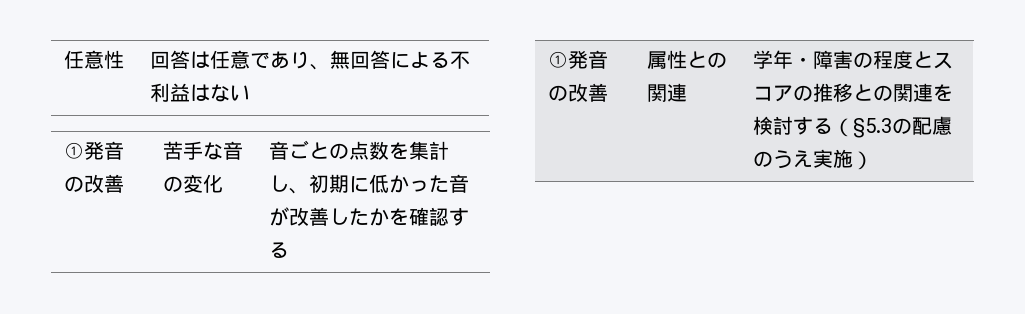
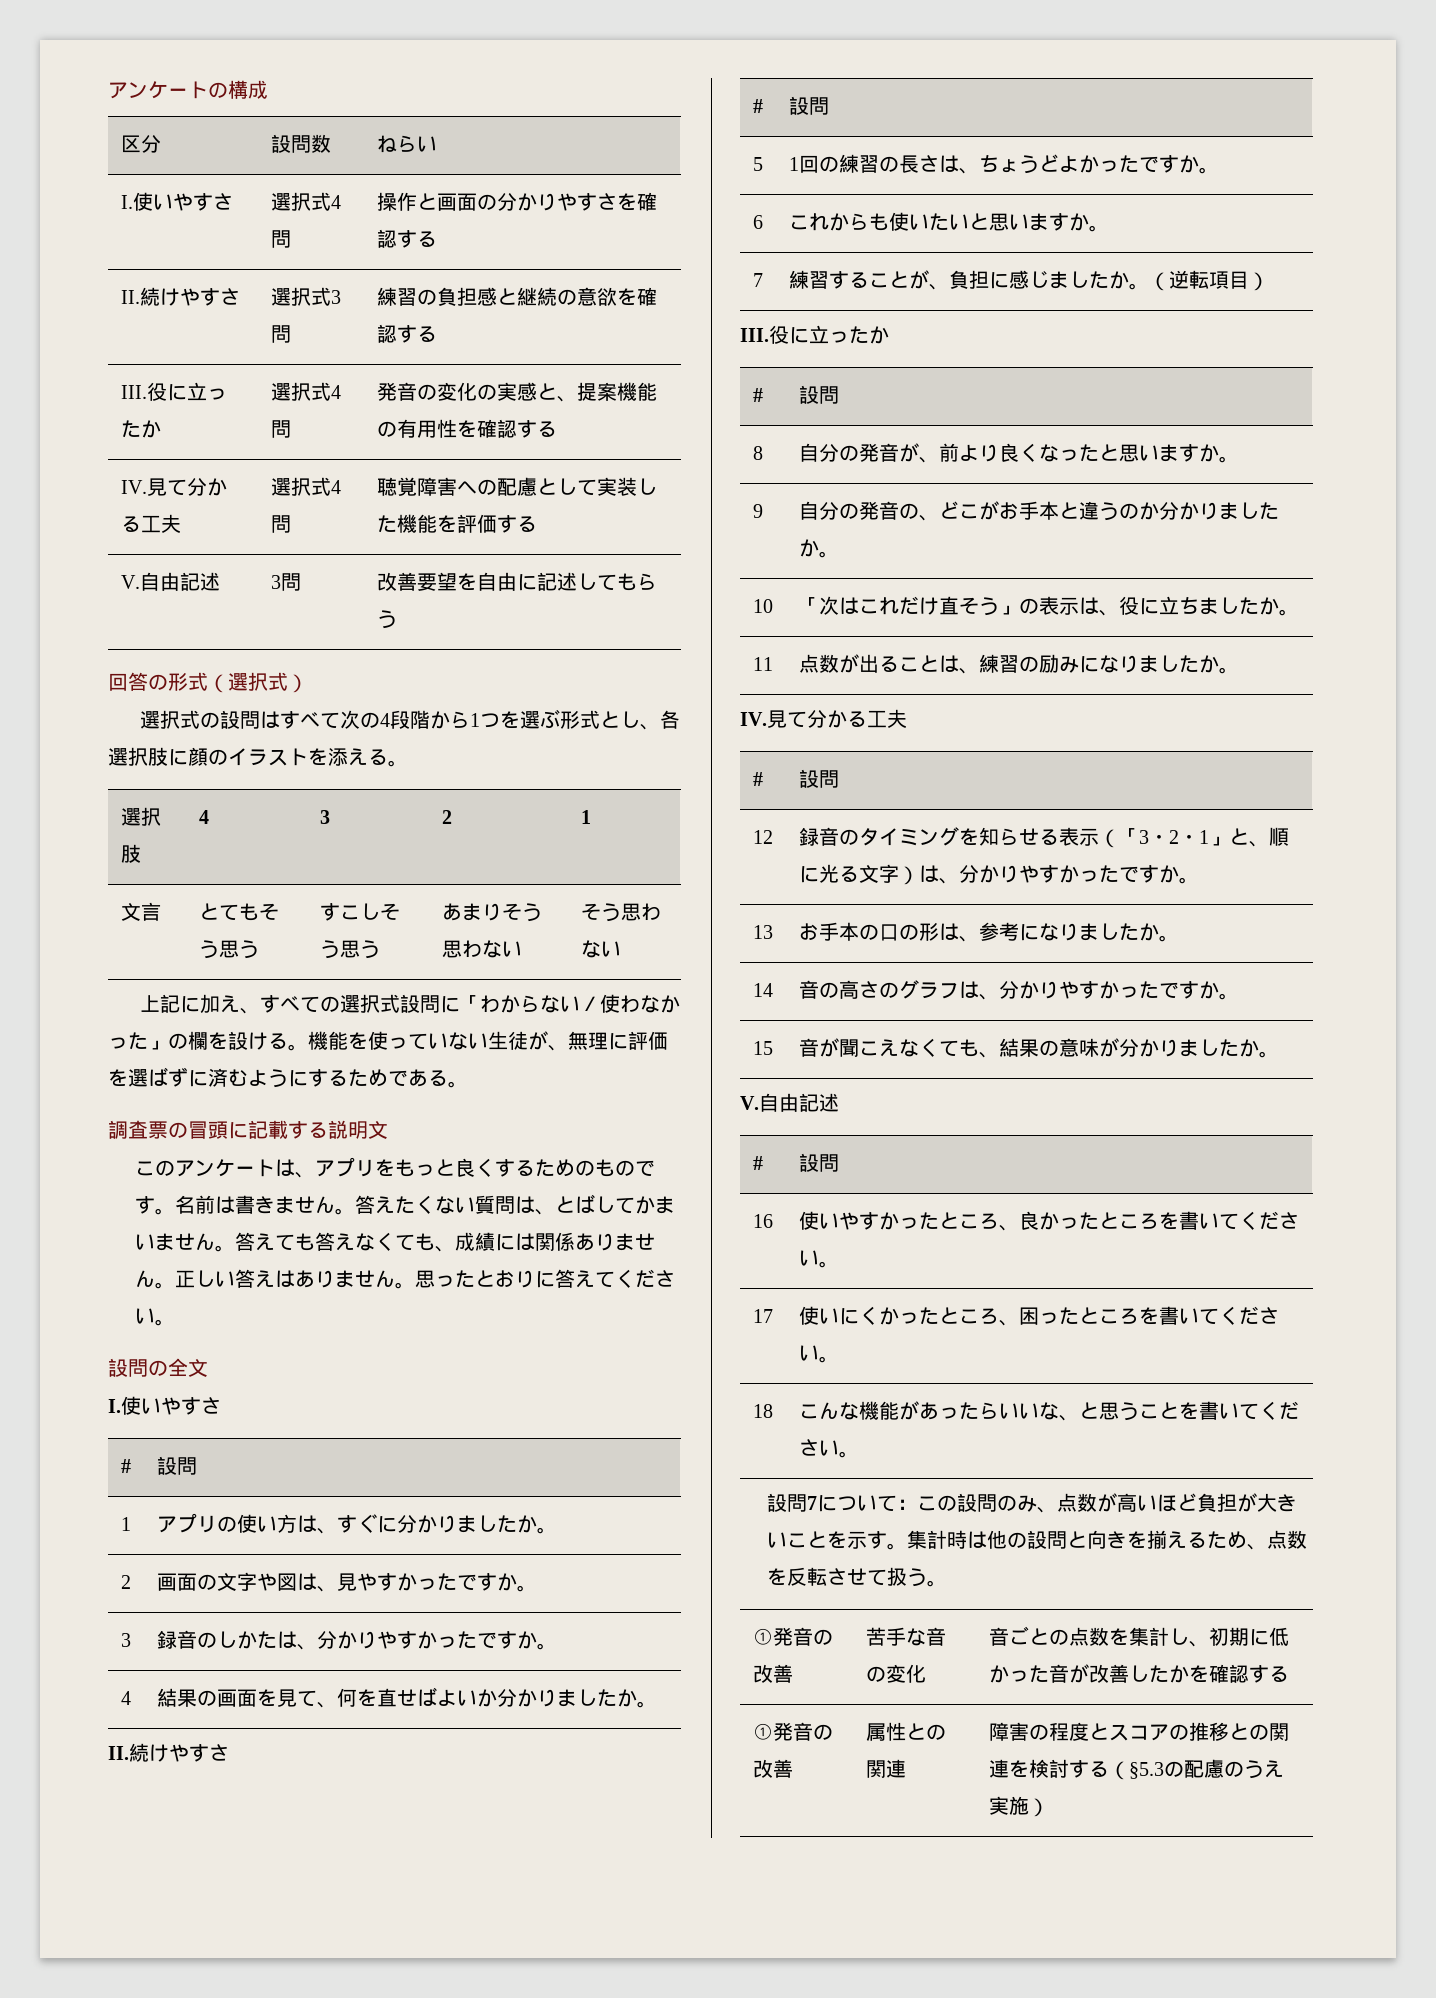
- 任意性 | 回答は任意であり、無回答による不利益はない
+ アンケートの構成
+ 区分 | 設問数 | ねらい
+ I.使いやすさ | 選択式4問 | 操作と画面の分かりやすさを確認する
+ II.続けやすさ | 選択式3問 | 練習の負担感と継続の意欲を確認する
+ III.役に立ったか | 選択式4問 | 発音の変化の実感と、提案機能の有用性を確認する
+ IV.見て分かる工夫 | 選択式4問 | 聴覚障害への配慮として実装した機能を評価する
+ V.自由記述 | 3問 | 改善要望を自由に記述してもらう
+ 回答の形式（選択式）
+ 選択式の設問はすべて次の4段階から1つを選ぶ形式とし、各選択肢に顔のイラストを添える。
+ 選択肢 | 4 | 3 | 2 | 1
+ 文言 | とてもそう思う | すこしそう思う | あまりそう思わない | そう思わない
+ 上記に加え、すべての選択式設問に「わからない／使わなかった」の欄を設ける。機能を使っていない生徒が、無理に評価を選ばずに済むようにするためである。
+ 調査票の冒頭に記載する説明文
+ このアンケートは、アプリをもっと良くするためのものです。名前は書きません。答えたくない質問は、とばしてかまいません。答えても答えなくても、成績には関係ありません。正しい答えはありません。思ったとおりに答えてください。
+ 設問の全文
+ I.使いやすさ
+ # | 設問
+ 1 | アプリの使い方は、すぐに分かりましたか。
+ 2 | 画面の文字や図は、見やすかったですか。
+ 3 | 録音のしかたは、分かりやすかったですか。
+ 4 | 結果の画面を見て、何を直せばよいか分かりましたか。
+ II.続けやすさ
+ # | 設問
+ 5 | 1回の練習の長さは、ちょうどよかったですか。
+ 6 | これからも使いたいと思いますか。
+ 7 | 練習することが、負担に感じましたか。（逆転項目）
+ III.役に立ったか
+ # | 設問
+ 8 | 自分の発音が、前より良くなったと思いますか。
+ 9 | 自分の発音の、どこがお手本と違うのか分かりましたか。
+ 10 | 「次はこれだけ直そう」の表示は、役に立ちましたか。
+ 11 | 点数が出ることは、練習の励みになりましたか。
+ IV.見て分かる工夫
+ # | 設問
+ 12 | 録音のタイミングを知らせる表示（「3・2・1」と、順に光る文字）は、分かりやすかったですか。
+ 13 | お手本の口の形は、参考になりましたか。
+ 14 | 音の高さのグラフは、分かりやすかったですか。
+ 15 | 音が聞こえなくても、結果の意味が分かりましたか。
+ V.自由記述
+ # | 設問
+ 16 | 使いやすかったところ、良かったところを書いてください。
+ 17 | 使いにくかったところ、困ったところを書いてください。
+ 18 | こんな機能があったらいいな、と思うことを書いてください。
+ 設問7について：この設問のみ、点数が高いほど負担が大きいことを示す。集計時は他の設問と向きを揃えるため、点数を反転させて扱う。
- ①発音の改善 | 属性との関連 | 学年・障害の程度とスコアの推移との関連を検討する（§5.3の配慮のうえ実施）
+ ①発音の改善 | 属性との関連 | 障害の程度とスコアの推移との関連を検討する（§5.3の配慮のうえ実施）

